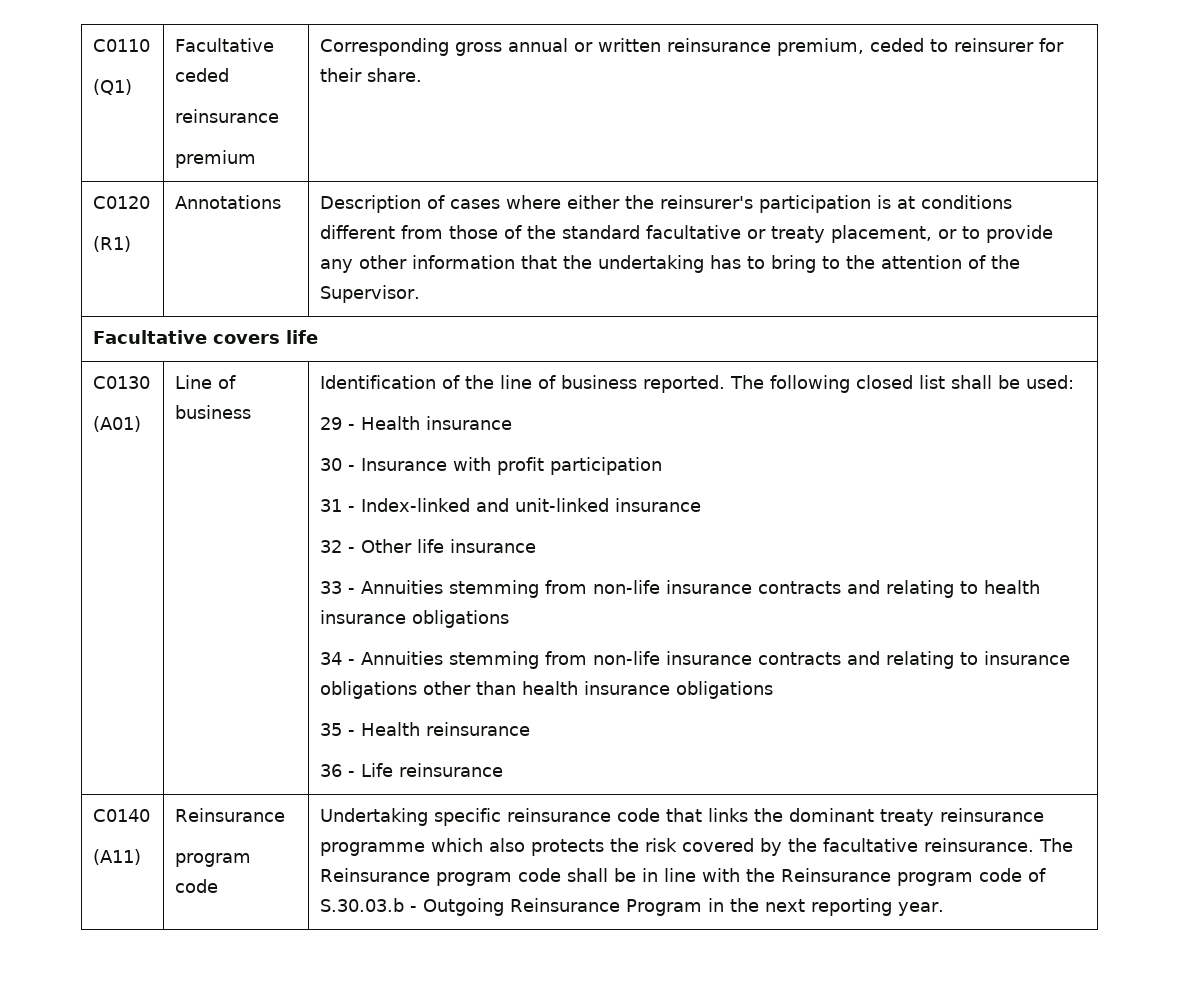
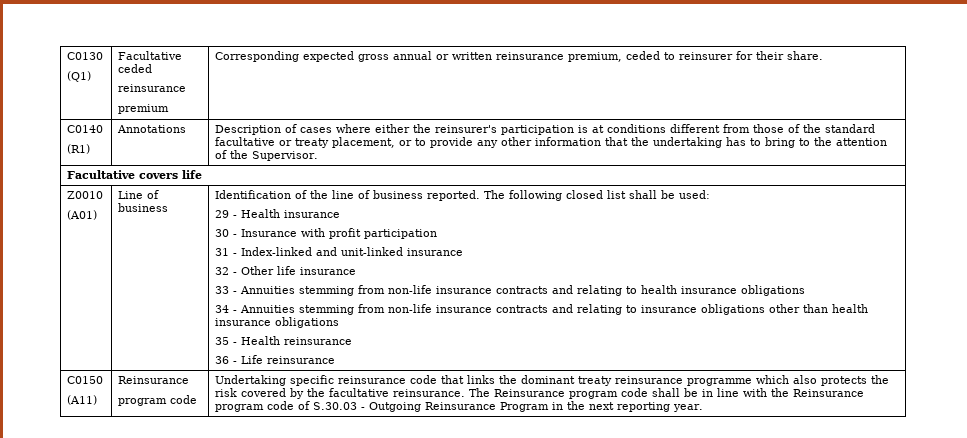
- C0110
+ C0130
  (Q1) | Facultative ceded
  reinsurance
- premium | Corresponding gross annual or written reinsurance premium, ceded to reinsurer for their share.
+ premium | Corresponding expected gross annual or written reinsurance premium, ceded to reinsurer for their share.
- C0120
+ C0140
- C0130
+ Z0010
- C0140
+ C0150
- The Reinsurance program code shall be in line with the Reinsurance program code of S.30.03.b - Outgoing Reinsurance Program in the next reporting year.
+ The Reinsurance program code shall be in line with the Reinsurance program code of S.30.03 - Outgoing Reinsurance Program in the next reporting year.

